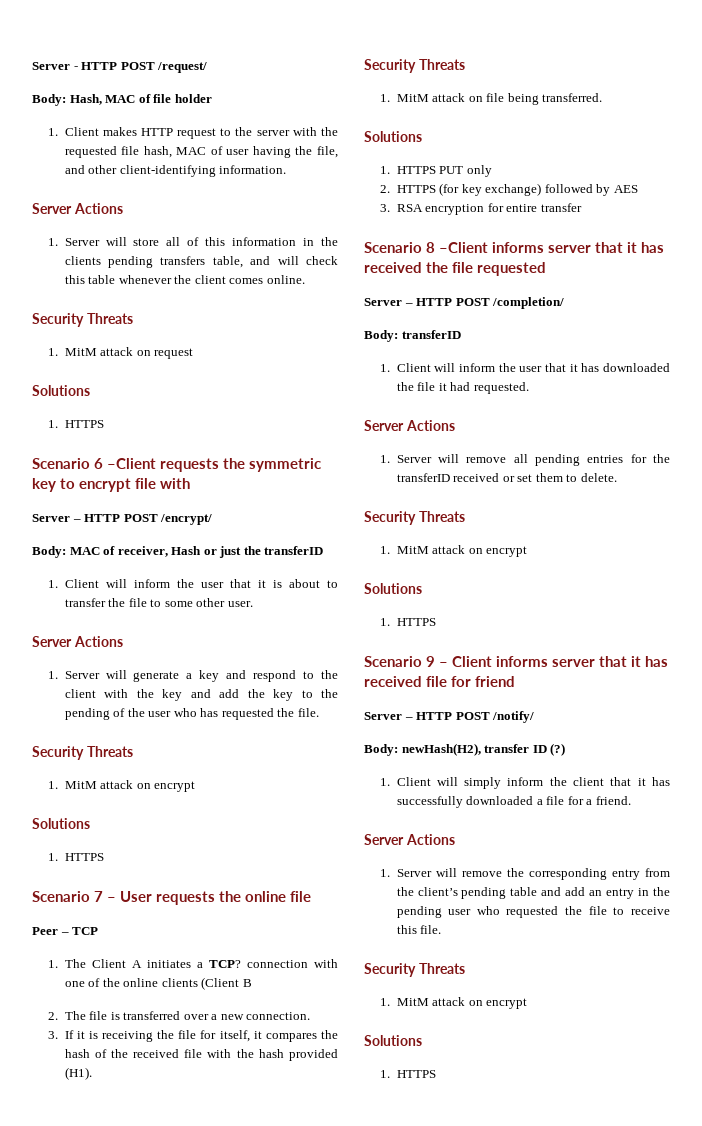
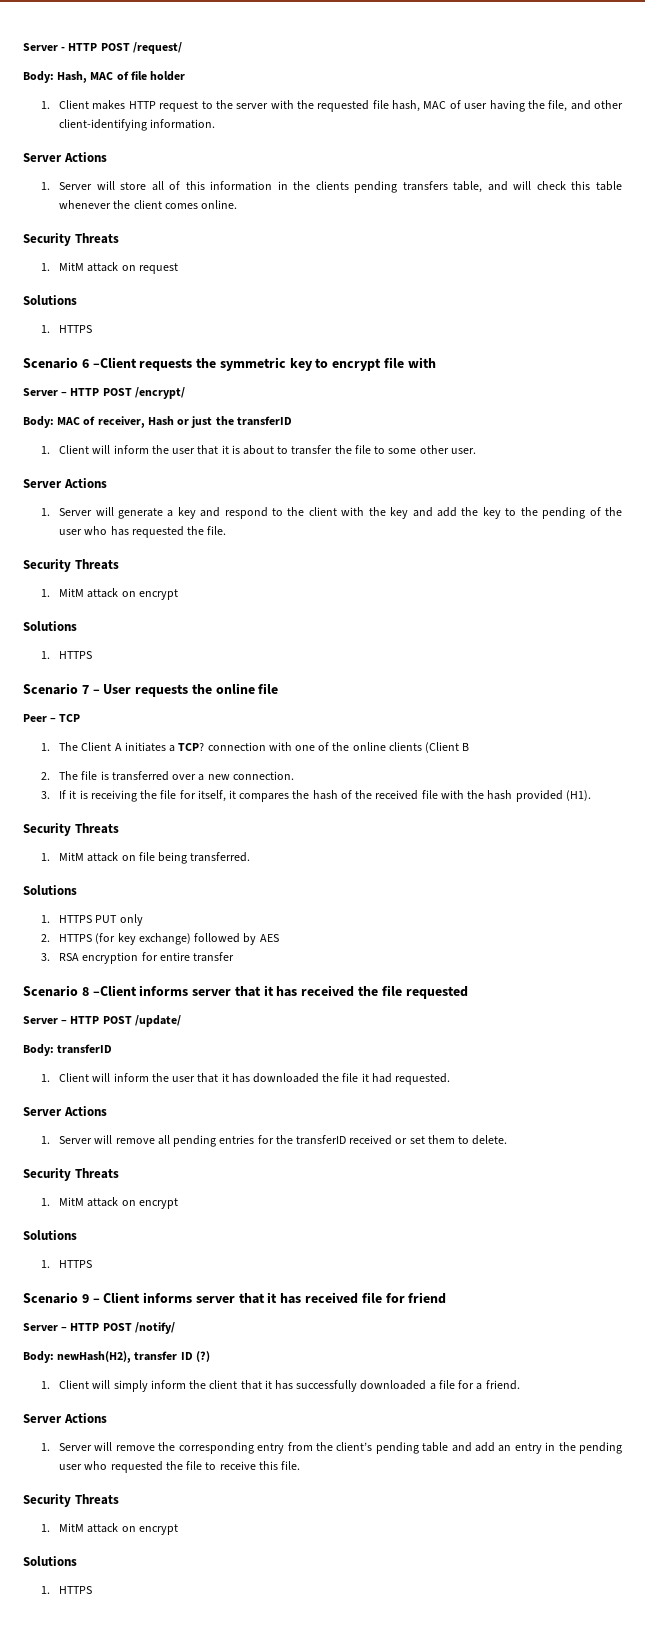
- Server – HTTP POST /completion/
+ Server – HTTP POST /update/

